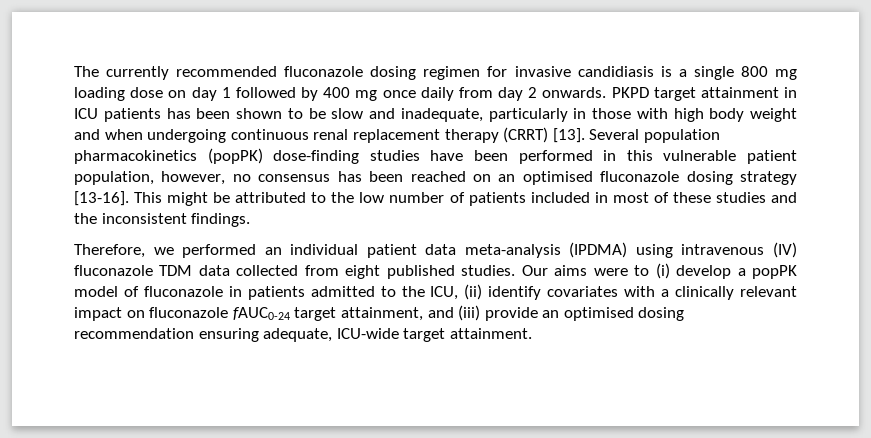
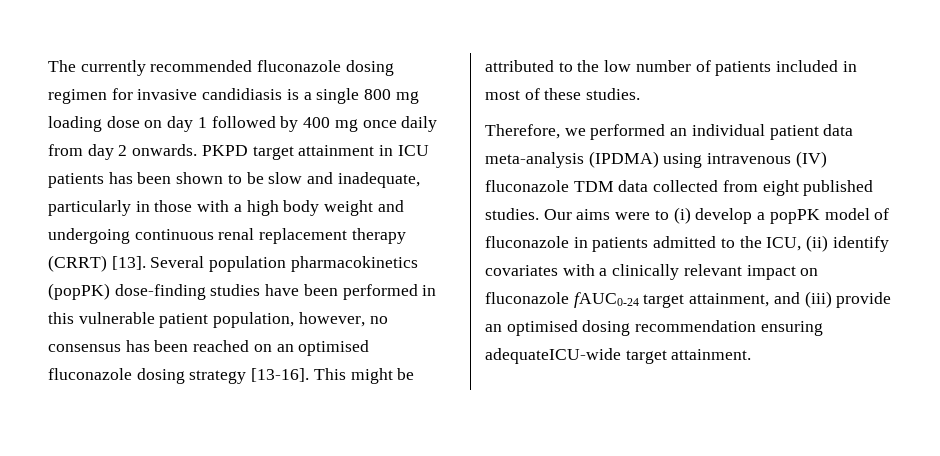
- PKPD target attainment in ICU patients has been shown to be slow and inadequate, particularly in those with high body weight and when undergoing continuous renal replacement therapy (CRRT) [13].
+ PKPD target attainment in ICU patients has been shown to be slow and inadequate, particularly in those with a high body weight and undergoing continuous renal replacement therapy (CRRT) [13].
- This might be attributed to the low number of patients included in most of these studies and the inconsistent findings.
+ This might be attributed to the low number of patients included in most of these studies.
- Our aims were to (i) develop a popPK model of fluconazole in patients admitted to the ICU, (ii) identify covariates with a clinically relevant impact on fluconazole fAUC0-24 target attainment, and (iii) provide an optimised dosing recommendation ensuring adequate, ICU-wide target attainment.
+ Our aims were to (i) develop a popPK model of fluconazole in patients admitted to the ICU, (ii) identify covariates with a clinically relevant impact on fluconazole fAUC0-24 target attainment, and (iii) provide an optimised dosing recommendation ensuring adequateICU-wide target attainment.

